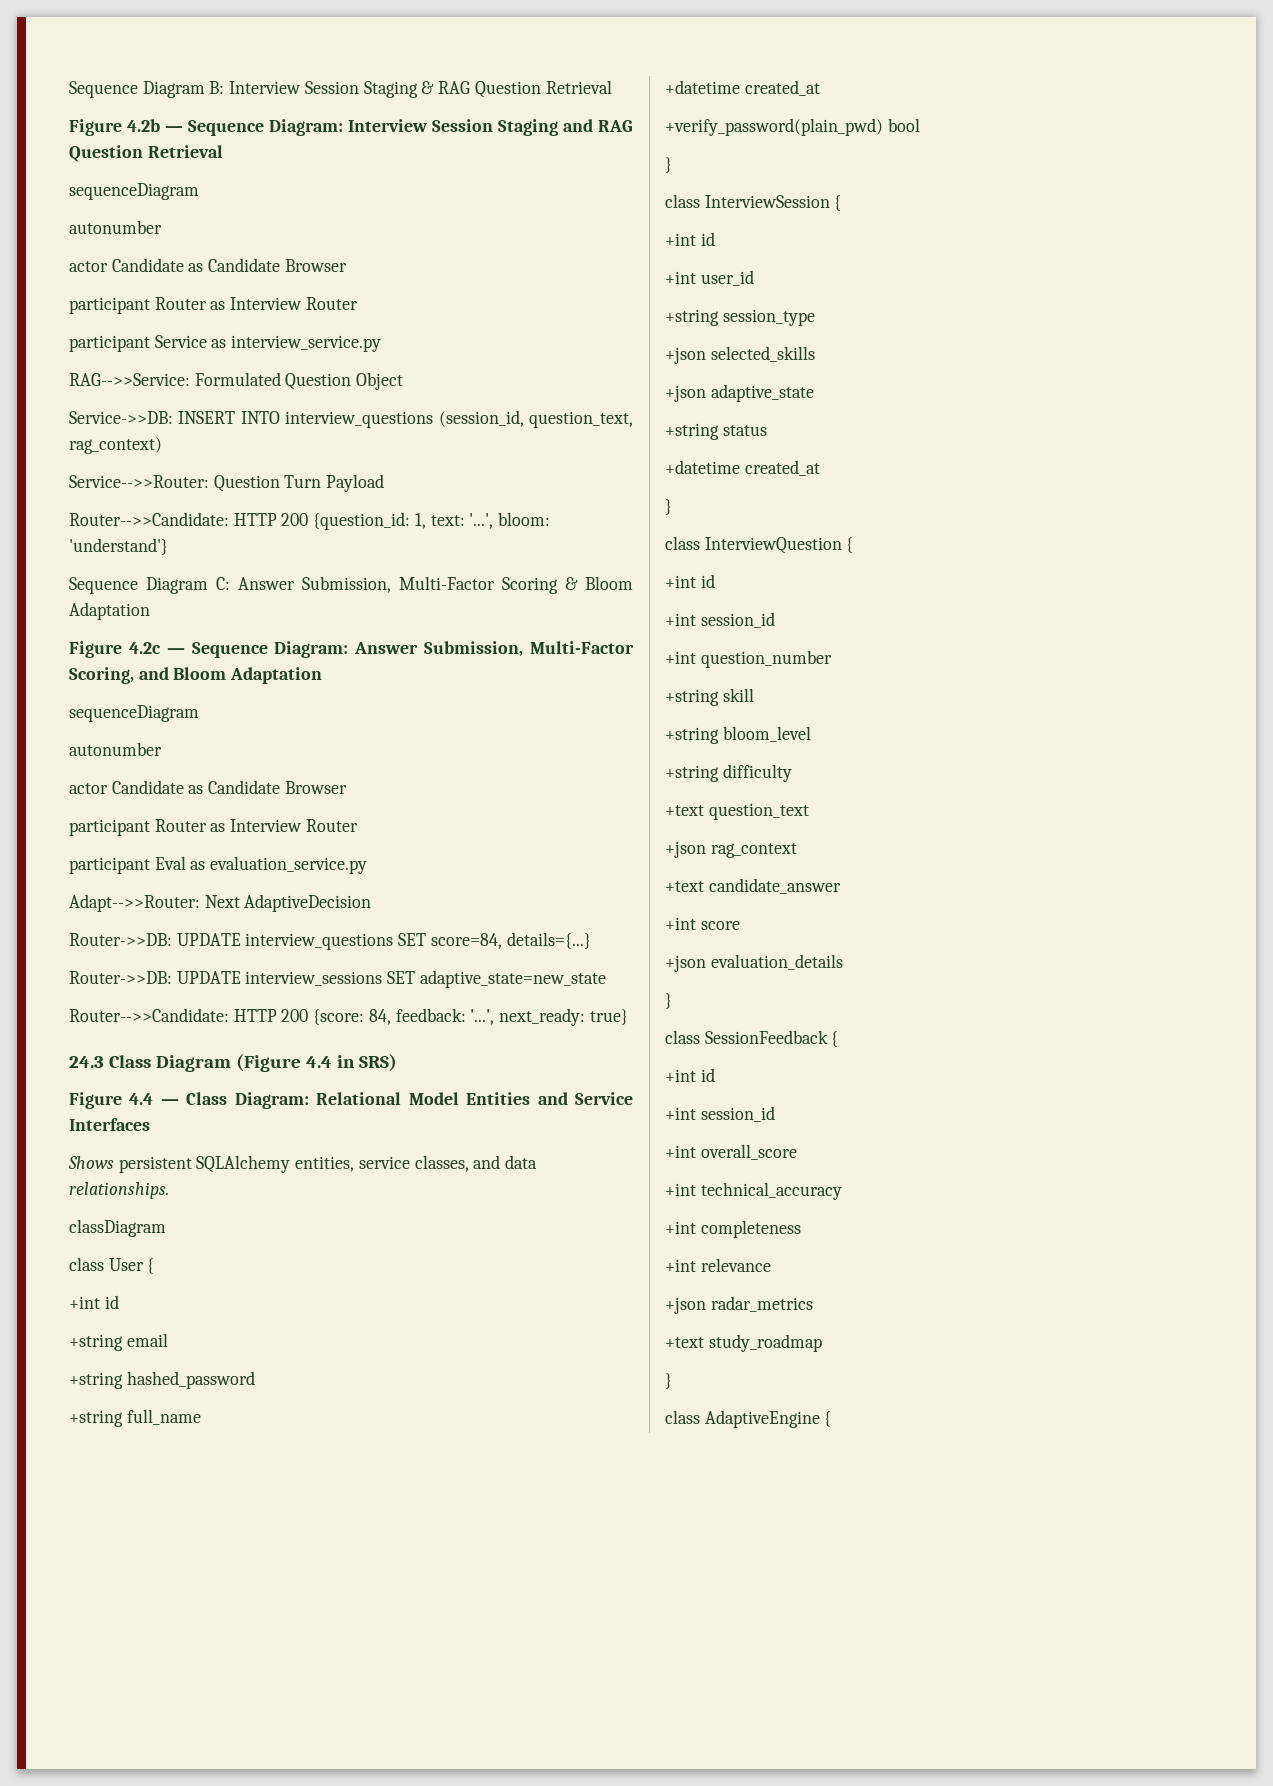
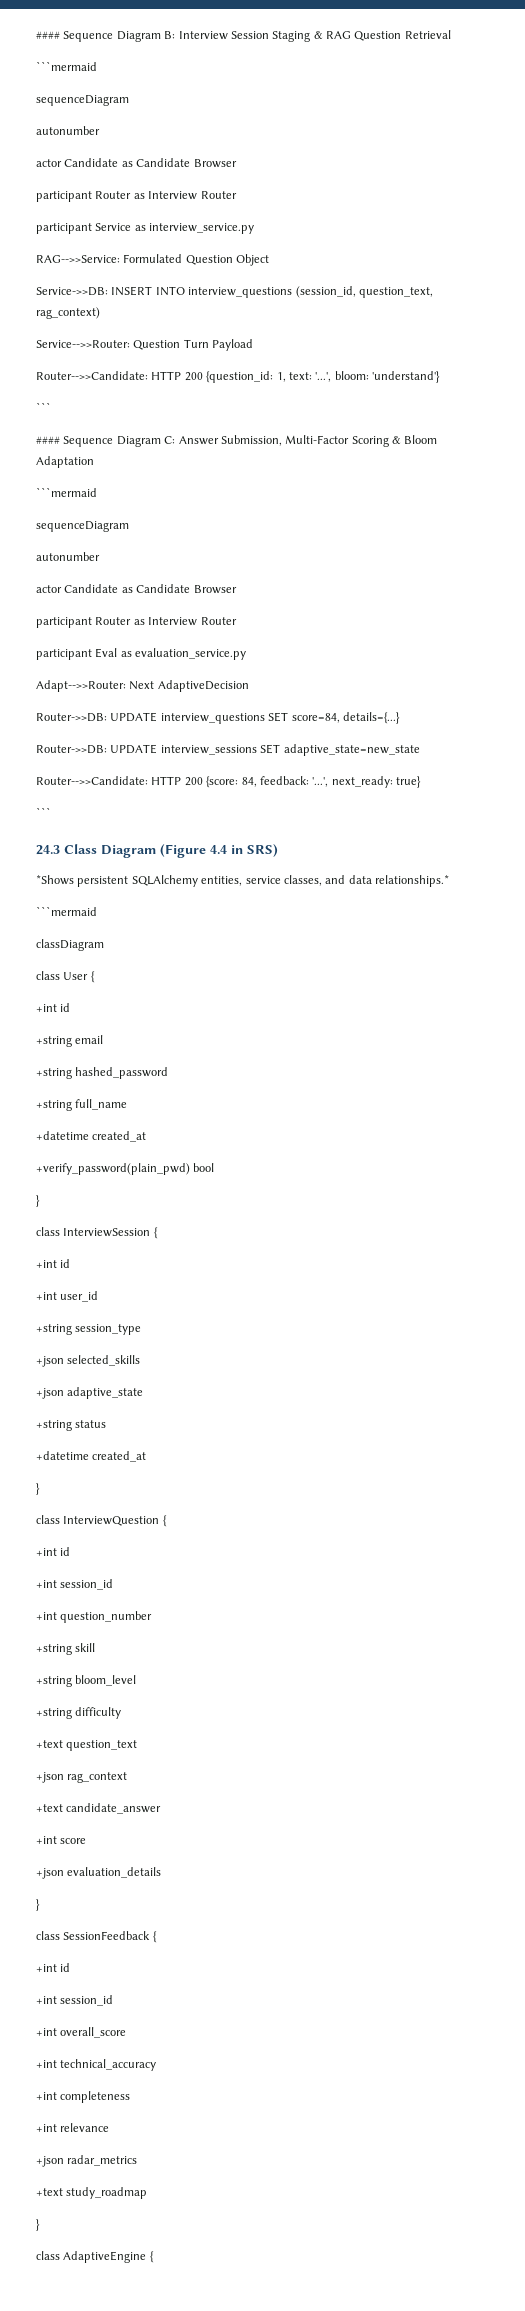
- Sequence Diagram B: Interview Session Staging & RAG Question Retrieval
- Figure 4.2b — Sequence Diagram: Interview Session Staging and RAG Question Retrieval
+ #### Sequence Diagram B: Interview Session Staging & RAG Question Retrieval
+ ```mermaid
  Router-->>Candidate: HTTP 200 {question_id: 1, text: '...', bloom: 'understand'}
- Sequence Diagram C: Answer Submission, Multi-Factor Scoring & Bloom Adaptation
- Figure 4.2c — Sequence Diagram: Answer Submission, Multi-Factor Scoring, and Bloom Adaptation
+ ```
+ #### Sequence Diagram C: Answer Submission, Multi-Factor Scoring & Bloom Adaptation
+ ```mermaid
  Router-->>Candidate: HTTP 200 {score: 84, feedback: '...', next_ready: true}
+ ```
- Figure 4.4 — Class Diagram: Relational Model Entities and Service Interfaces
- Shows persistent SQLAlchemy entities, service classes, and data relationships.
+ *Shows persistent SQLAlchemy entities, service classes, and data relationships.*
+ ```mermaid

